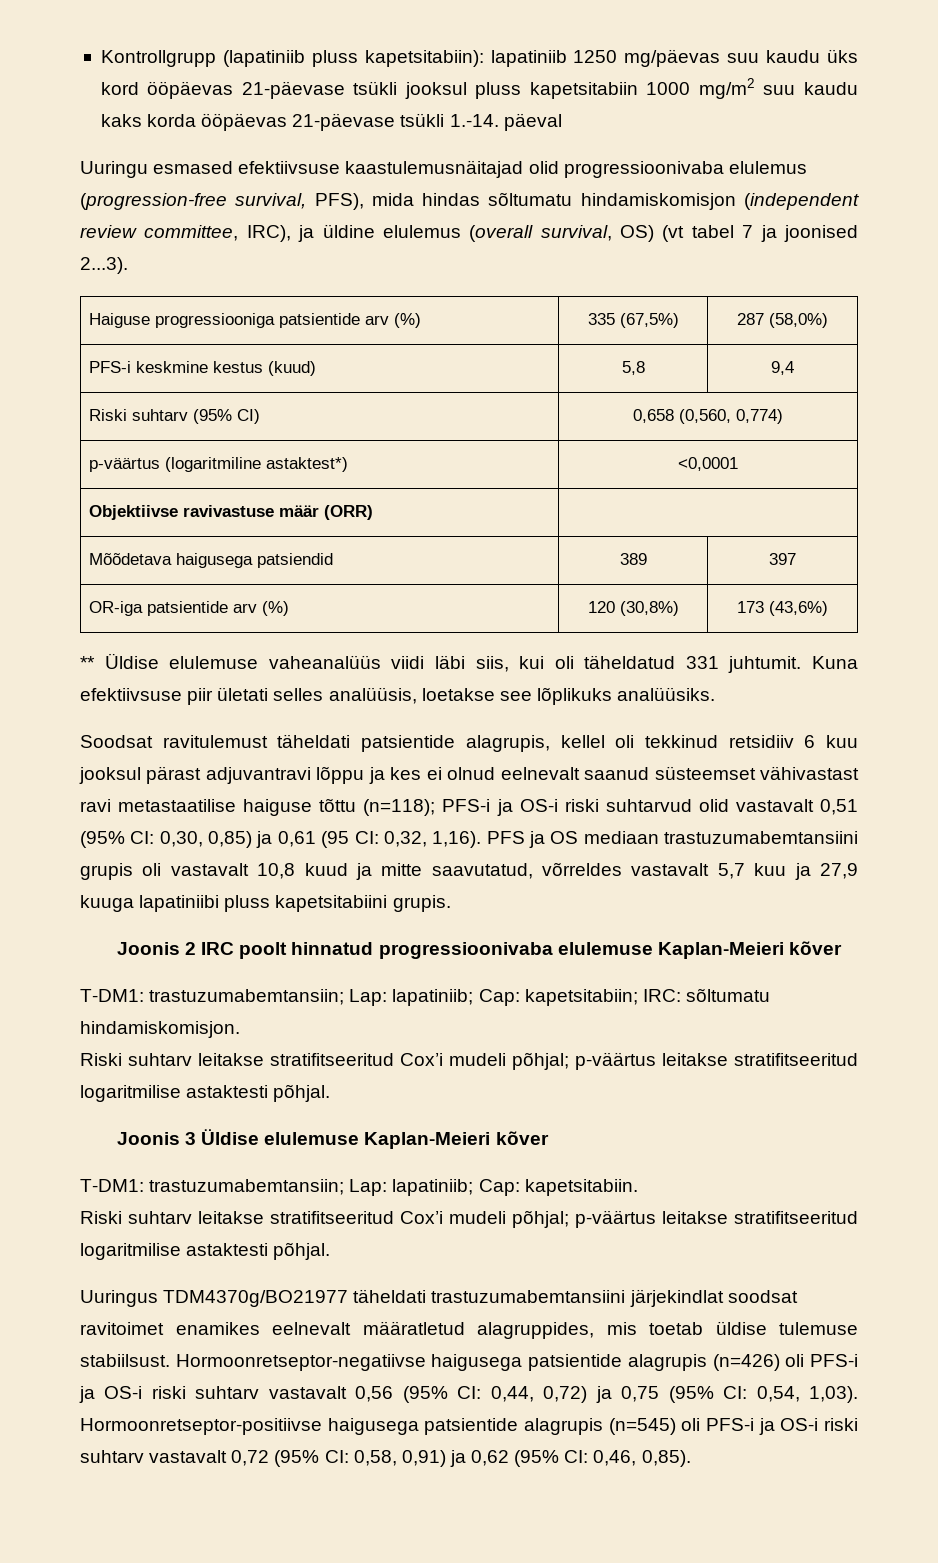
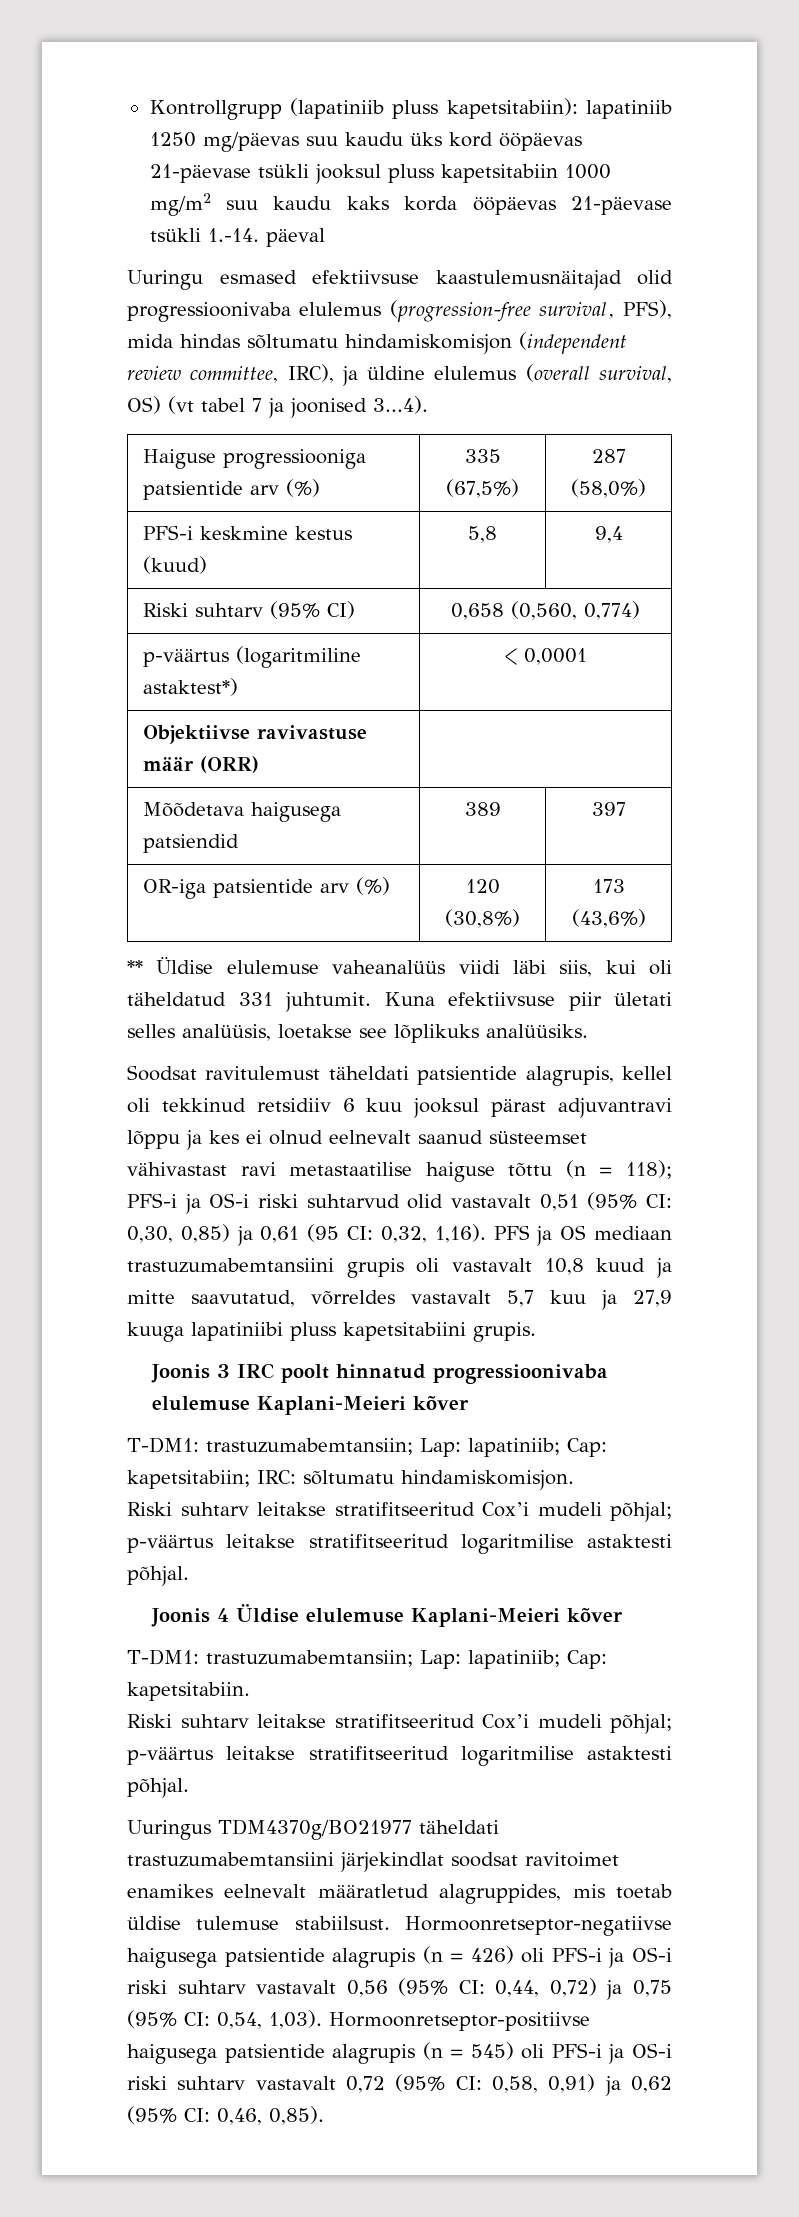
- Uuringu esmased efektiivsuse kaastulemusnäitajad olid progressioonivaba elulemus (progression-free survival, PFS), mida hindas sõltumatu hindamiskomisjon (independent review committee, IRC), ja üldine elulemus (overall survival, OS) (vt tabel 7 ja joonised 2...3).
+ Uuringu esmased efektiivsuse kaastulemusnäitajad olid progressioonivaba elulemus (progression-free survival, PFS), mida hindas sõltumatu hindamiskomisjon (independent review committee, IRC), ja üldine elulemus (overall survival, OS) (vt tabel 7 ja joonised 3...4).
- p-väärtus (logaritmiline astaktest*) | <0,0001
+ p-väärtus (logaritmiline astaktest*) | < 0,0001
- Soodsat ravitulemust täheldati patsientide alagrupis, kellel oli tekkinud retsidiiv 6 kuu jooksul pärast adjuvantravi lõppu ja kes ei olnud eelnevalt saanud süsteemset vähivastast ravi metastaatilise haiguse tõttu (n=118); PFS-i ja OS-i riski suhtarvud olid vastavalt 0,51 (95% CI: 0,30, 0,85) ja 0,61 (95 CI: 0,32, 1,16).
+ Soodsat ravitulemust täheldati patsientide alagrupis, kellel oli tekkinud retsidiiv 6 kuu jooksul pärast adjuvantravi lõppu ja kes ei olnud eelnevalt saanud süsteemset vähivastast ravi metastaatilise haiguse tõttu (n = 118); PFS-i ja OS-i riski suhtarvud olid vastavalt 0,51 (95% CI: 0,30, 0,85) ja 0,61 (95 CI: 0,32, 1,16).
- Joonis 2 IRC poolt hinnatud progressioonivaba elulemuse Kaplan-Meieri kõver
+ Joonis 3 IRC poolt hinnatud progressioonivaba elulemuse Kaplani-Meieri kõver
- Joonis 3 Üldise elulemuse Kaplan-Meieri kõver
+ Joonis 4 Üldise elulemuse Kaplani-Meieri kõver
- Hormoonretseptor-negatiivse haigusega patsientide alagrupis (n=426) oli PFS-i ja OS-i riski suhtarv vastavalt 0,56 (95% CI: 0,44, 0,72) ja 0,75 (95% CI: 0,54, 1,03).
+ Hormoonretseptor-negatiivse haigusega patsientide alagrupis (n = 426) oli PFS-i ja OS-i riski suhtarv vastavalt 0,56 (95% CI: 0,44, 0,72) ja 0,75 (95% CI: 0,54, 1,03).
- Hormoonretseptor-positiivse haigusega patsientide alagrupis (n=545) oli PFS-i ja OS-i riski suhtarv vastavalt 0,72 (95% CI: 0,58, 0,91) ja 0,62 (95% CI: 0,46, 0,85).
+ Hormoonretseptor-positiivse haigusega patsientide alagrupis (n = 545) oli PFS-i ja OS-i riski suhtarv vastavalt 0,72 (95% CI: 0,58, 0,91) ja 0,62 (95% CI: 0,46, 0,85).

